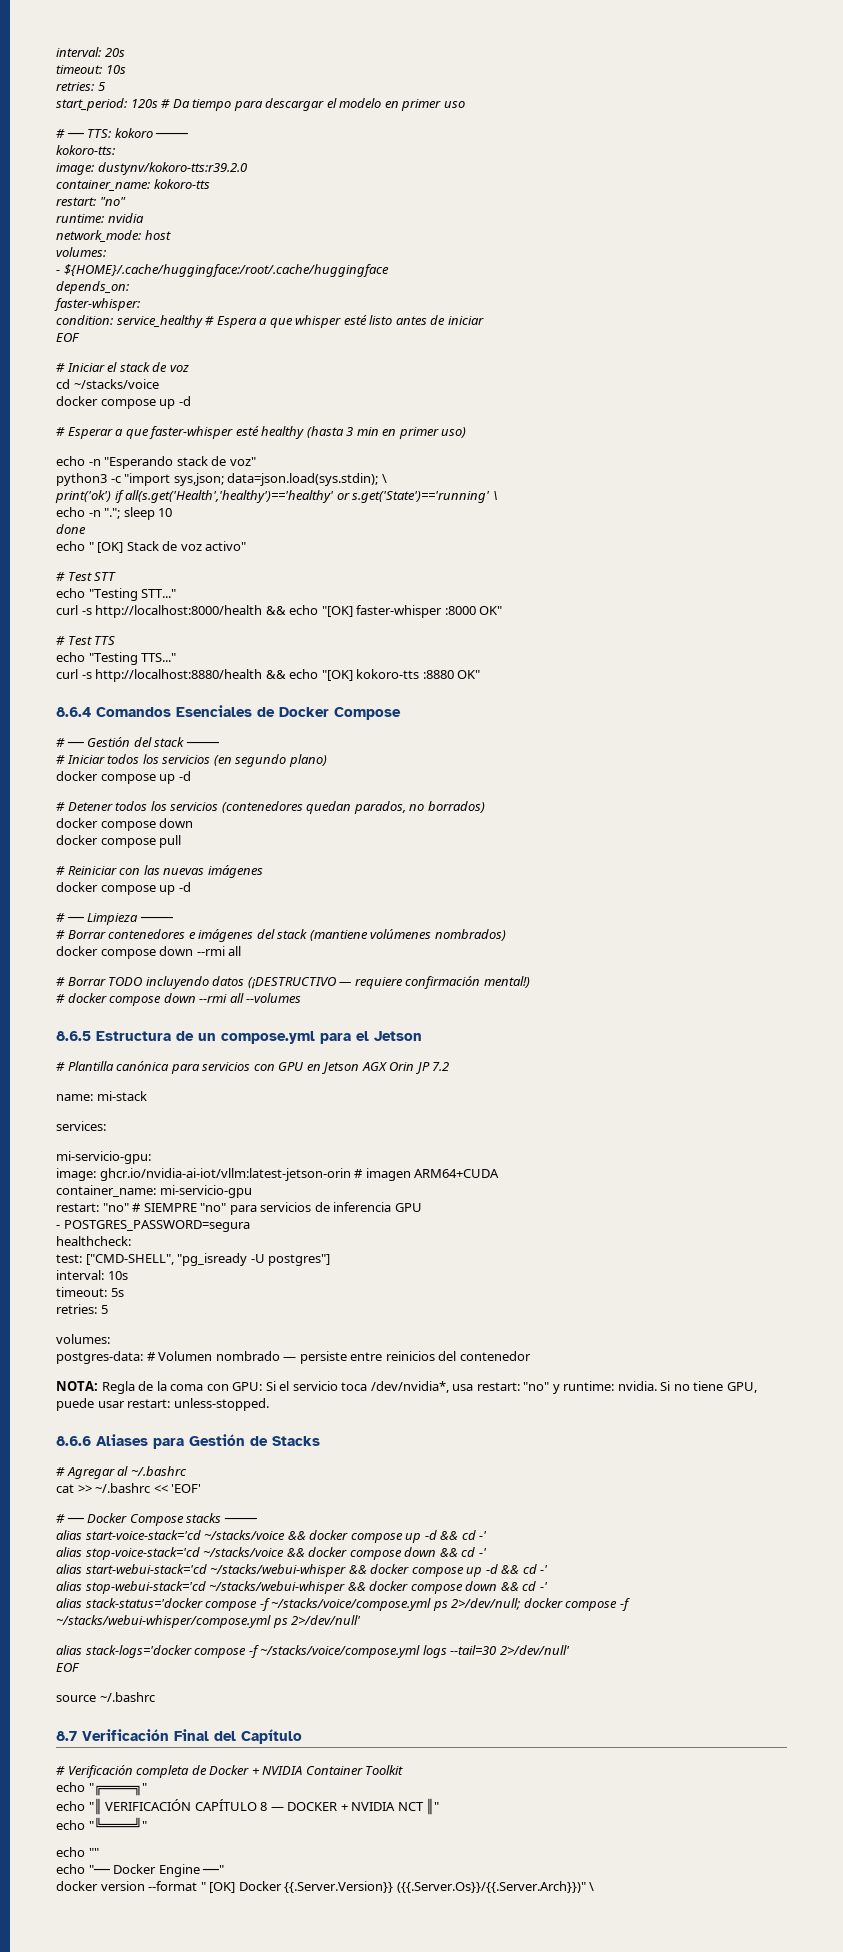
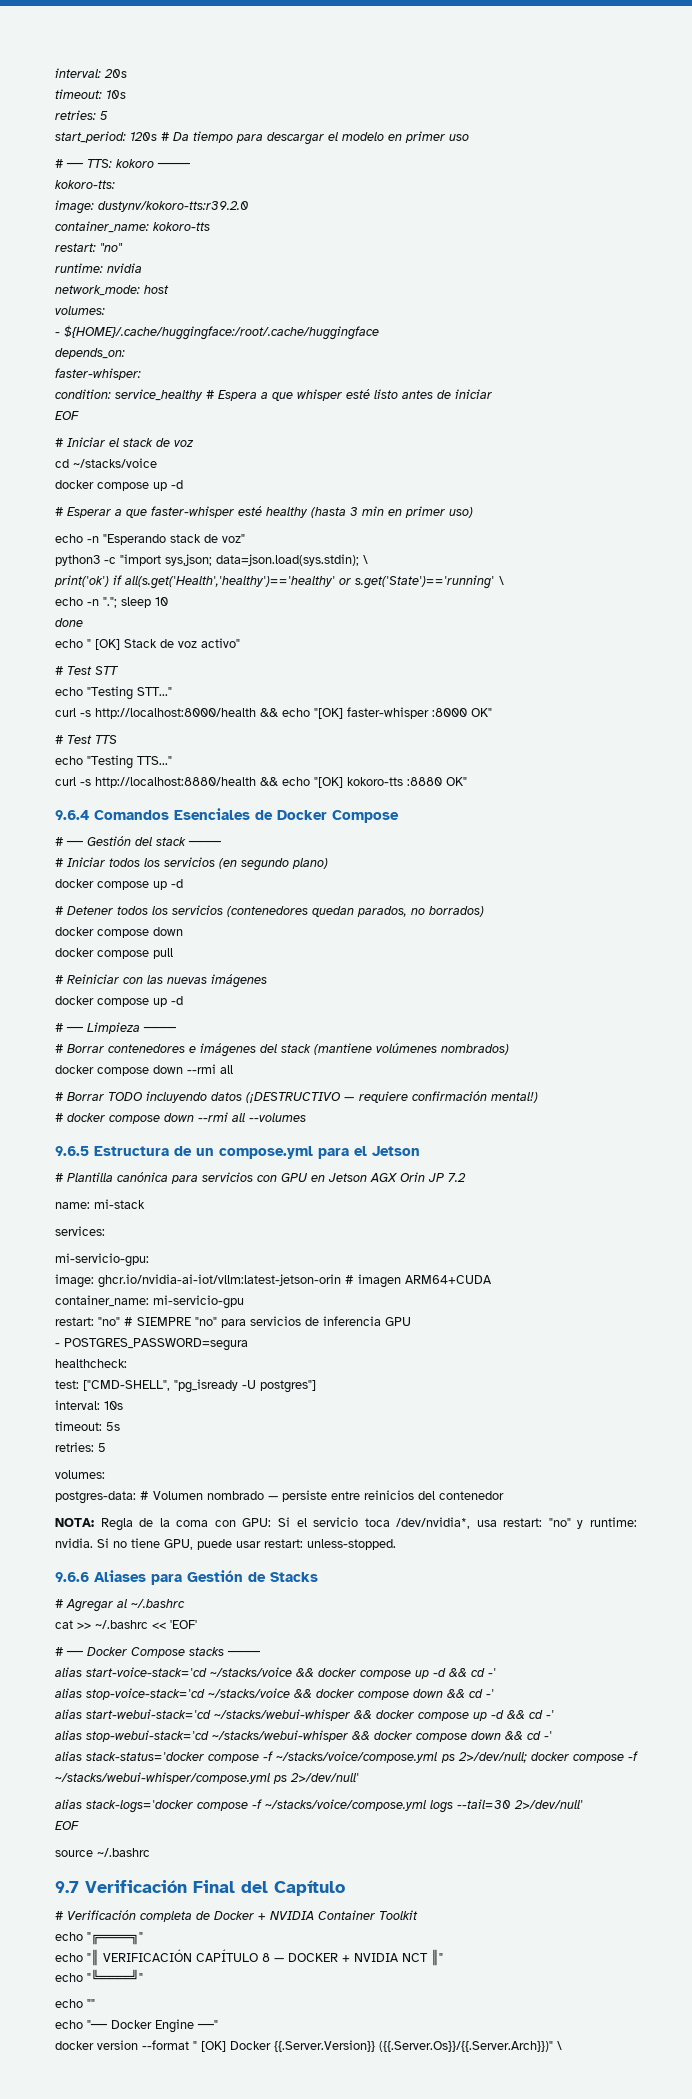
- 8.6.4 Comandos Esenciales de Docker Compose
+ 9.6.4 Comandos Esenciales de Docker Compose
- 8.6.5 Estructura de un compose.yml para el Jetson
+ 9.6.5 Estructura de un compose.yml para el Jetson
- 8.6.6 Aliases para Gestión de Stacks
+ 9.6.6 Aliases para Gestión de Stacks
- 8.7 Verificación Final del Capítulo
+ 9.7 Verificación Final del Capítulo

